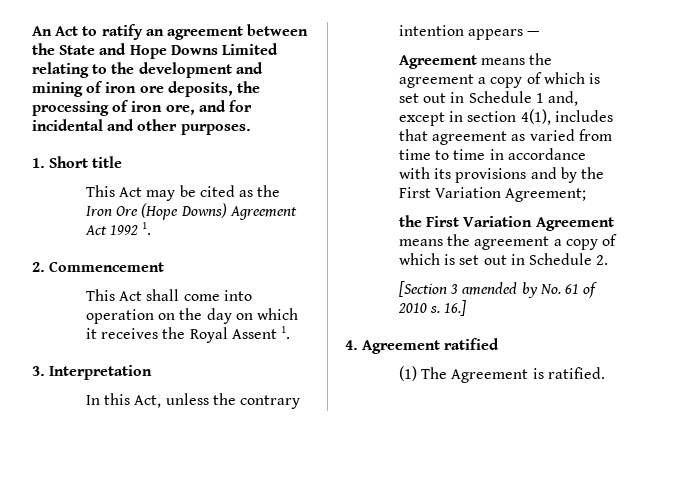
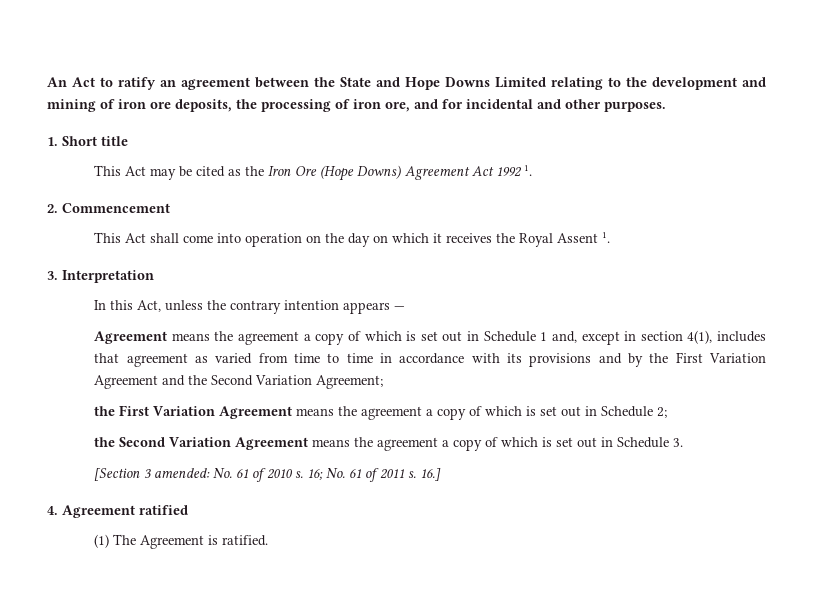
- Agreement means the agreement a copy of which is set out in Schedule 1 and, except in section 4(1), includes that agreement as varied from time to time in accordance with its provisions and by the First Variation Agreement;
+ Agreement means the agreement a copy of which is set out in Schedule 1 and, except in section 4(1), includes that agreement as varied from time to time in accordance with its provisions and by the First Variation Agreement and the Second Variation Agreement;
- the First Variation Agreement means the agreement a copy of which is set out in Schedule 2.
+ the First Variation Agreement means the agreement a copy of which is set out in Schedule 2;
+ the Second Variation Agreement means the agreement a copy of which is set out in Schedule 3.
- [Section 3 amended by No. 61 of 2010 s.
+ [Section 3 amended: No. 61 of 2010 s.
+ 16; No. 61 of 2011 s.

